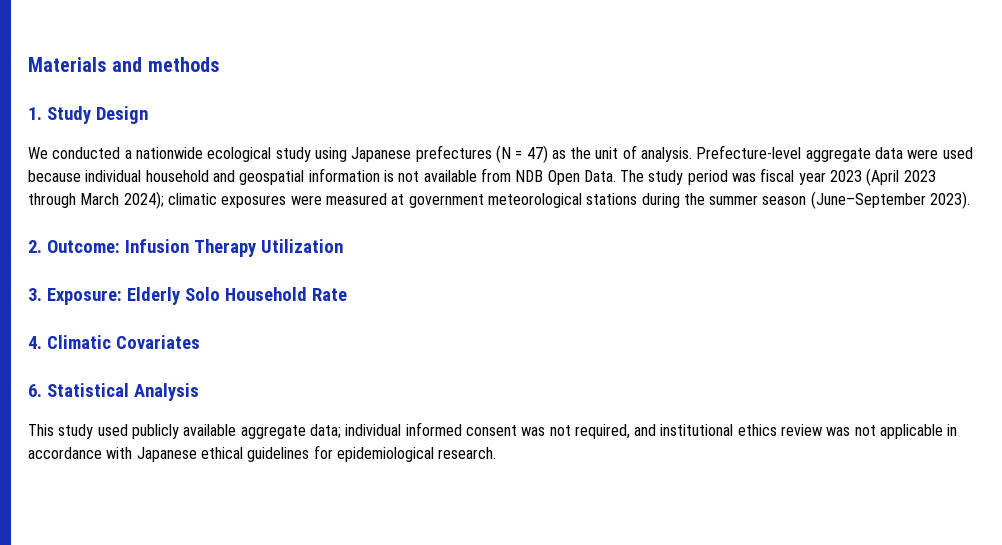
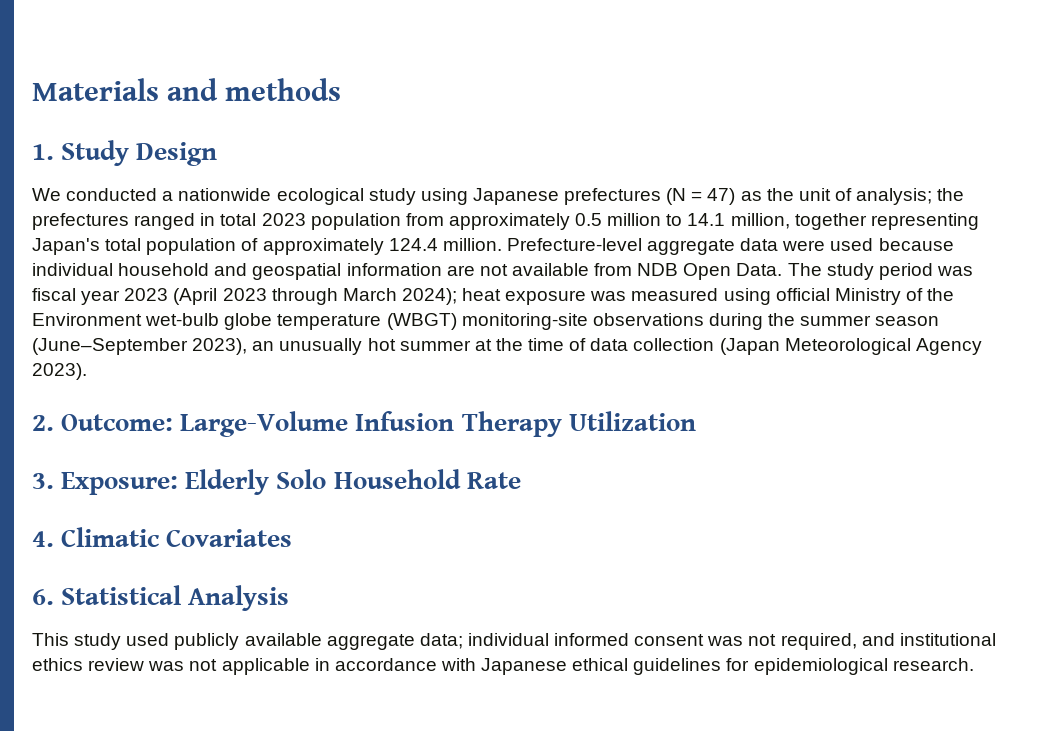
- We conducted a nationwide ecological study using Japanese prefectures (N = 47) as the unit of analysis.
+ We conducted a nationwide ecological study using Japanese prefectures (N = 47) as the unit of analysis; the prefectures ranged in total 2023 population from approximately 0.5 million to 14.1 million, together representing Japan's total population of approximately 124.4 million.
- Prefecture-level aggregate data were used because individual household and geospatial information is not available from NDB Open Data.
+ Prefecture-level aggregate data were used because individual household and geospatial information are not available from NDB Open Data.
- The study period was fiscal year 2023 (April 2023 through March 2024); climatic exposures were measured at government meteorological stations during the summer season (June–September 2023).
+ The study period was fiscal year 2023 (April 2023 through March 2024); heat exposure was measured using official Ministry of the Environment wet-bulb globe temperature (WBGT) monitoring-site observations during the summer season (June–September 2023), an unusually hot summer at the time of data collection (Japan Meteorological Agency 2023).
- 2. Outcome: Infusion Therapy Utilization
+ 2. Outcome: Large-Volume Infusion Therapy Utilization

